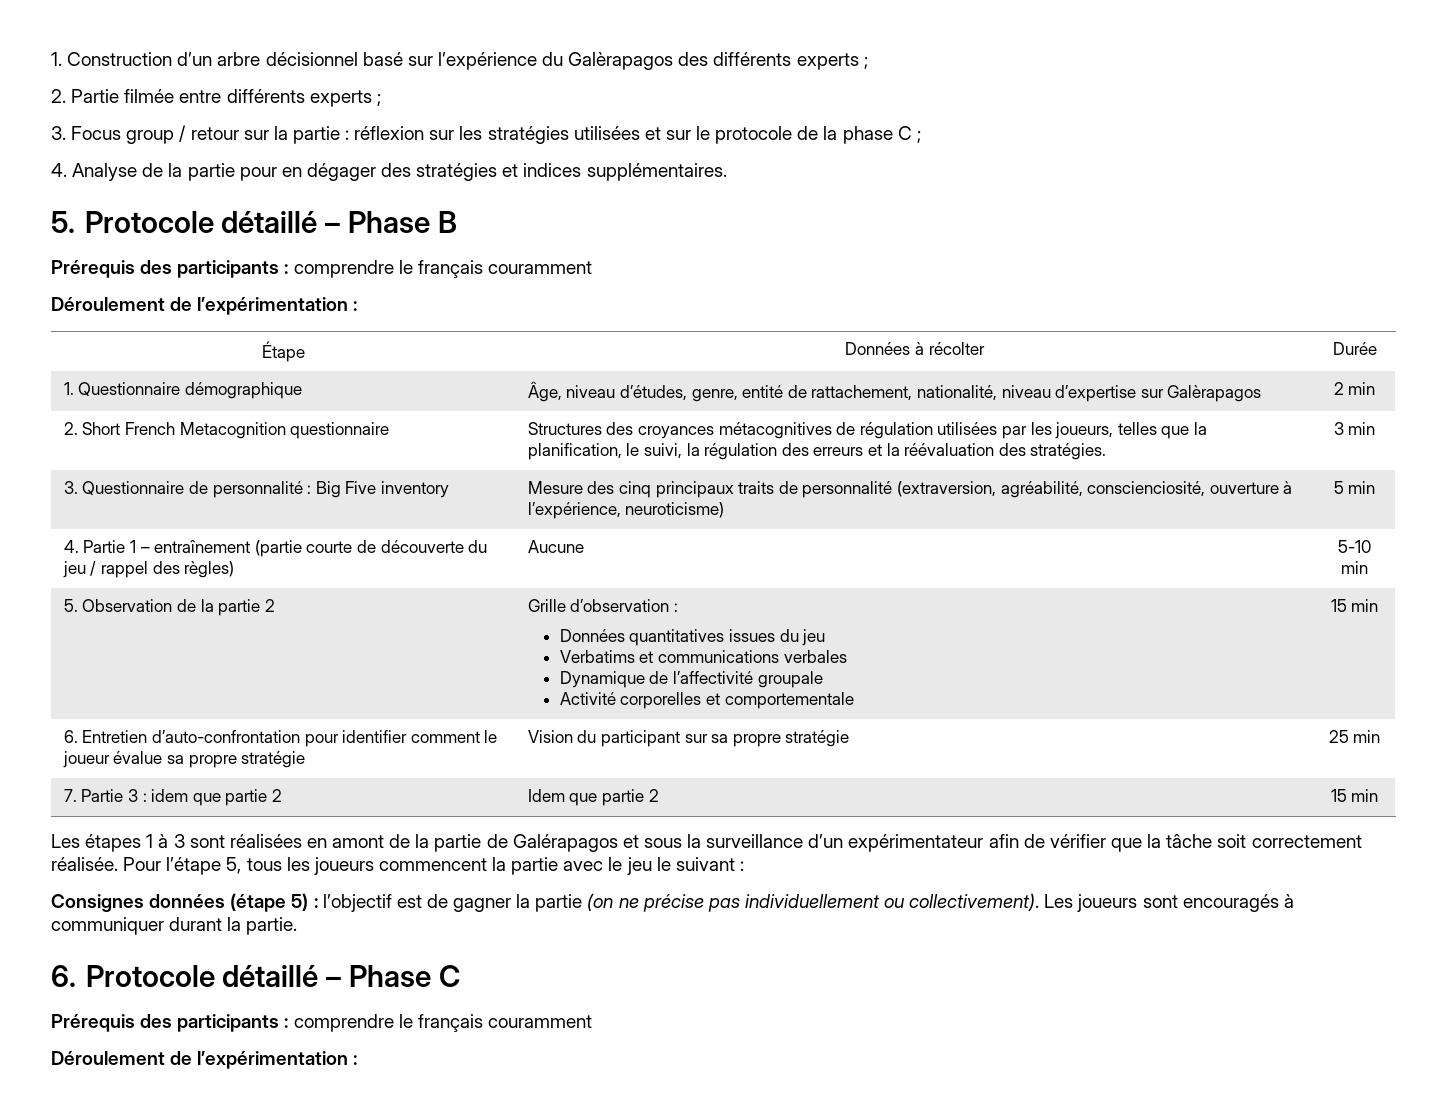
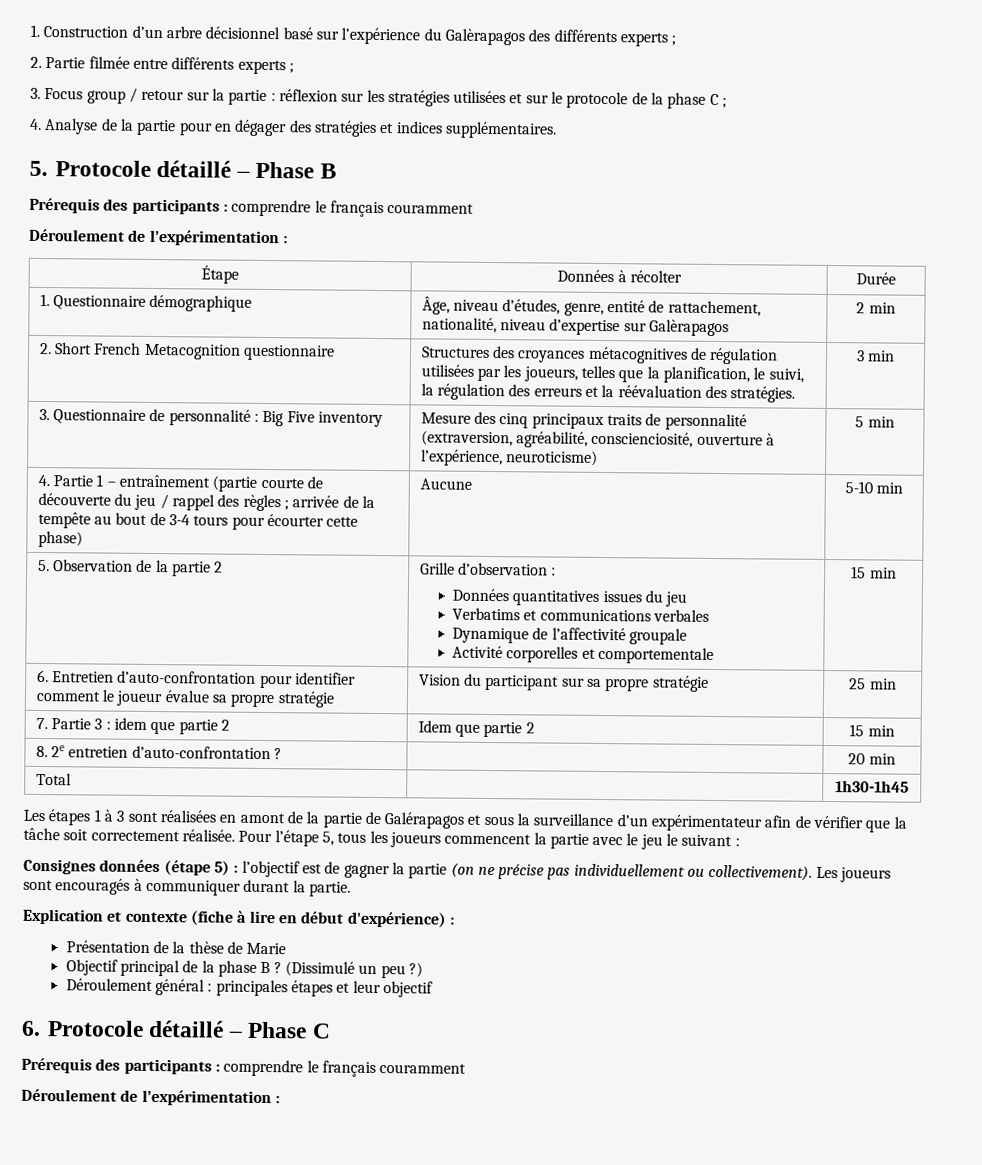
- 4. Partie 1 – entraînement (partie courte de découverte du jeu / rappel des règles) | Aucune | 5-10 min
+ 4. Partie 1 – entraînement (partie courte de découverte du jeu / rappel des règles ; arrivée de la tempête au bout de 3-4 tours pour écourter cette phase) | Aucune | 5-10 min
+ 8. 2e entretien d’auto-confrontation ? | | 20 min
+ Total | | 1h30-1h45
+ Explication et contexte (fiche à lire en début d'expérience) :
+ Présentation de la thèse de Marie
+ Objectif principal de la phase B ? (Dissimulé un peu ?)
+ Déroulement général : principales étapes et leur objectif

